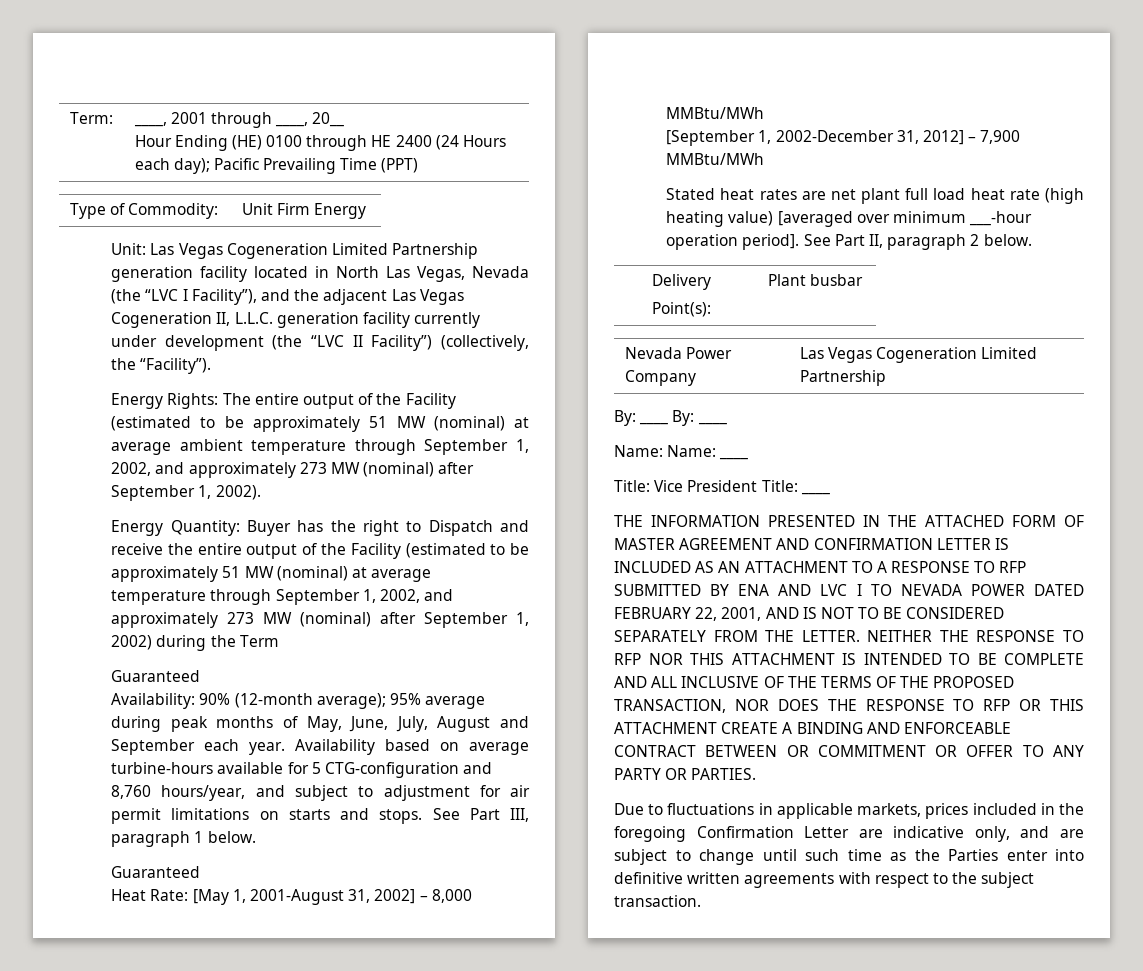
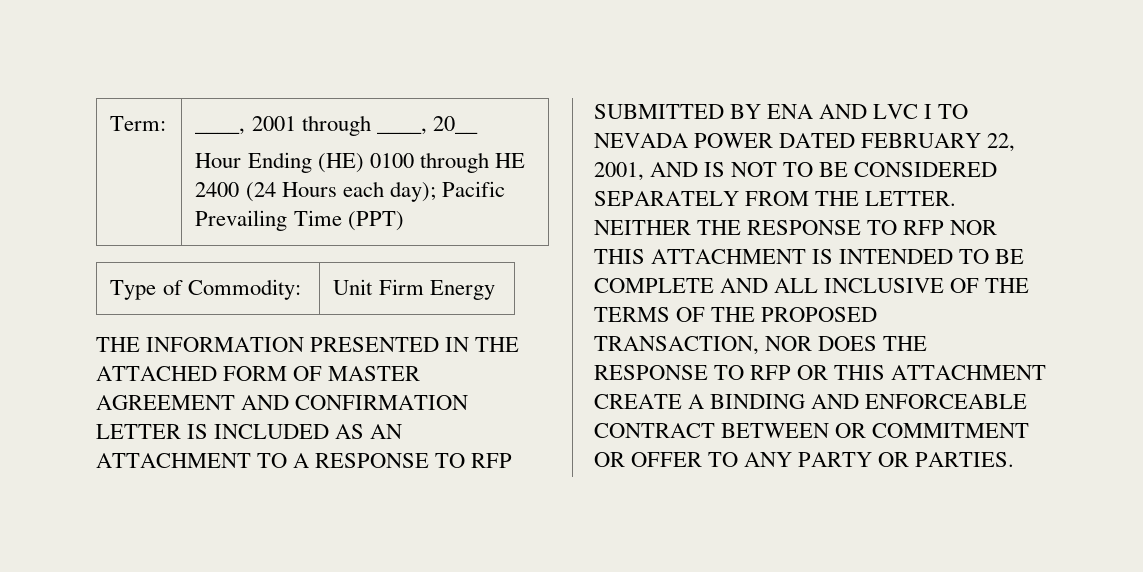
- Unit: Las Vegas Cogeneration Limited Partnership generation facility located in North Las Vegas, Nevada (the “LVC I Facility”), and the adjacent Las Vegas Cogeneration II, L.L.C. generation facility currently under development (the “LVC II Facility”) (collectively, the “Facility”).
- Energy Rights: The entire output of the Facility (estimated to be approximately 51 MW (nominal) at average ambient temperature through September 1, 2002, and approximately 273 MW (nominal) after September 1, 2002).
- Energy Quantity: Buyer has the right to Dispatch and receive the entire output of the Facility (estimated to be approximately 51 MW (nominal) at average temperature through September 1, 2002, and approximately 273 MW (nominal) after September 1, 2002) during the Term
- Guaranteed
- Availability: 90% (12-month average); 95% average during peak months of May, June, July, August and September each year. Availability based on average turbine-hours available for 5 CTG-configuration and 8,760 hours/year, and subject to adjustment for air permit limitations on starts and stops. See Part III, paragraph 1 below.
- Guaranteed
- Heat Rate: [May 1, 2001-August 31, 2002] – 8,000 MMBtu/MWh
- [September 1, 2002-December 31, 2012] – 7,900 MMBtu/MWh
- Stated heat rates are net plant full load heat rate (high heating value) [averaged over minimum ___-hour operation period]. See Part II, paragraph 2 below.
- Delivery
- Point(s): | Plant busbar
- Nevada Power Company | Las Vegas Cogeneration Limited Partnership
- By: ____ By: ____
- Name: Name: ____
- Title: Vice President Title: ____
- Due to fluctuations in applicable markets, prices included in the foregoing Confirmation Letter are indicative only, and are subject to change until such time as the Parties enter into definitive written agreements with respect to the subject transaction.

